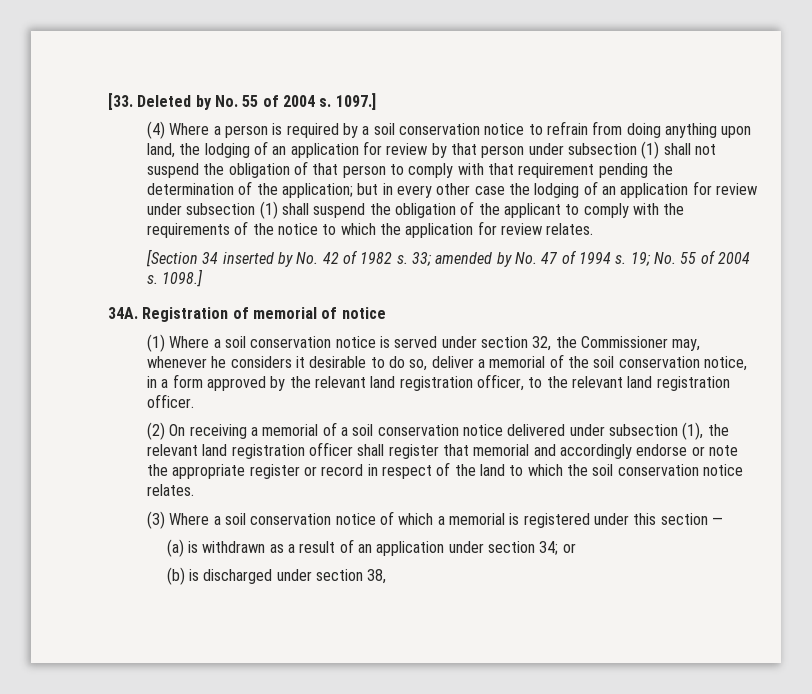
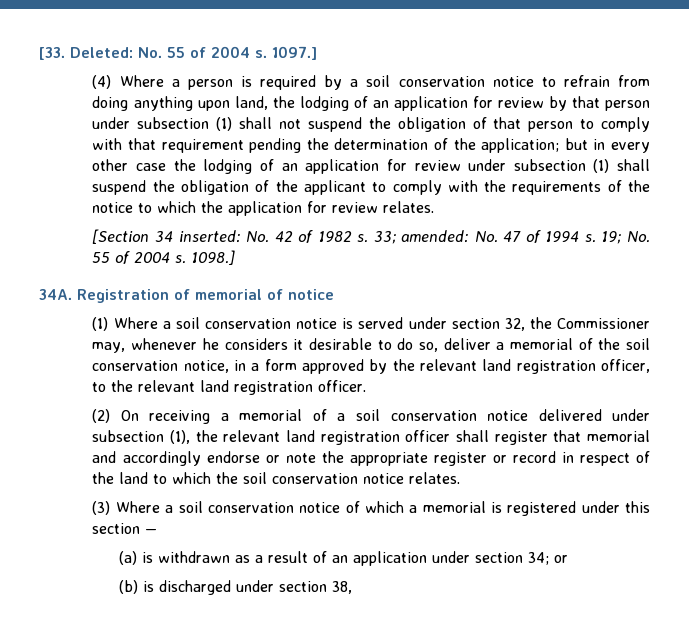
- [33. Deleted by No. 55 of 2004 s.
+ [33. Deleted: No. 55 of 2004 s.
- [Section 34 inserted by No. 42 of 1982 s.
+ [Section 34 inserted: No. 42 of 1982 s.
- 33; amended by No. 47 of 1994 s.
+ 33; amended: No. 47 of 1994 s.

